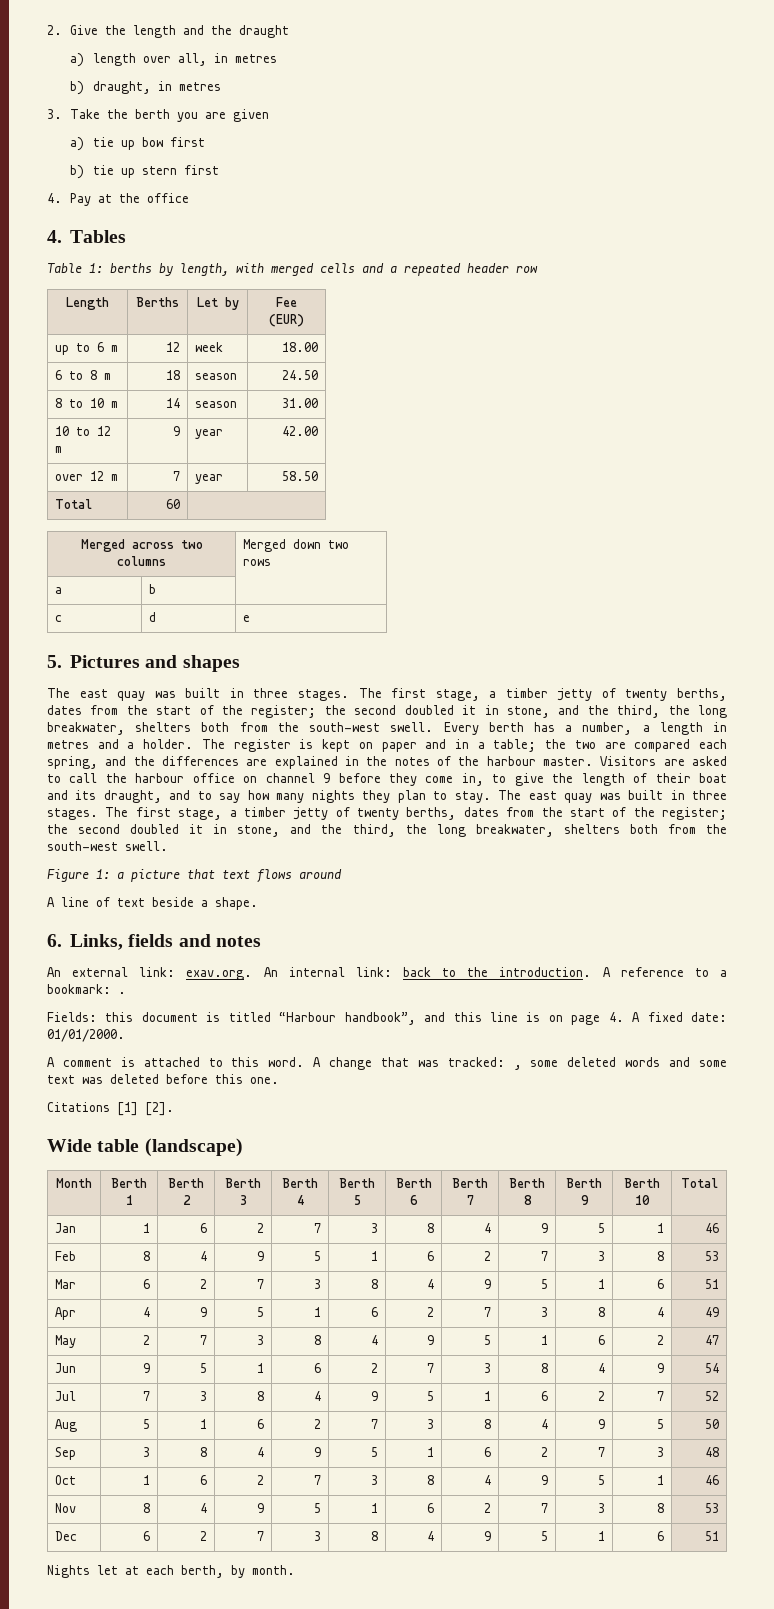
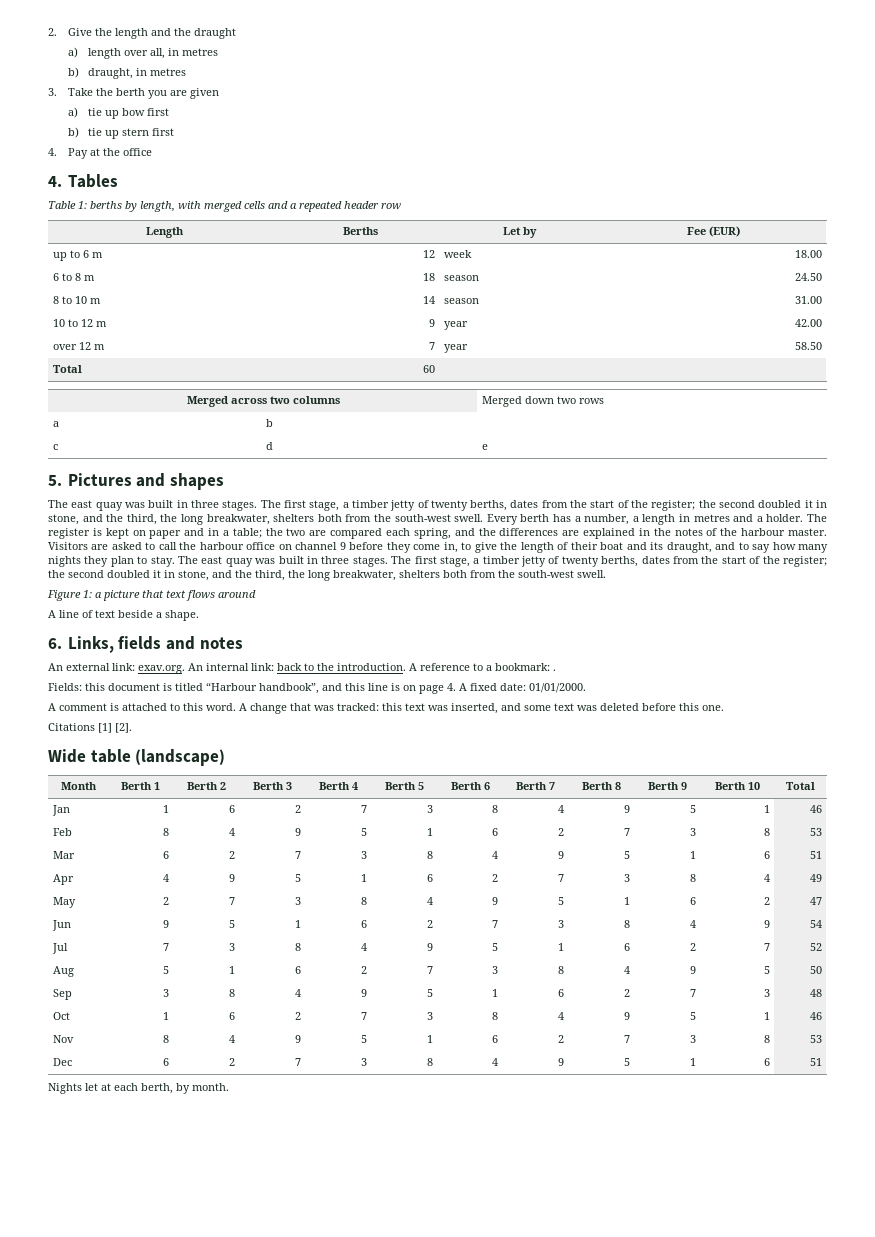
- A change that was tracked: , some deleted words and some text was deleted before this one.
+ A change that was tracked: this text was inserted, and some text was deleted before this one.

